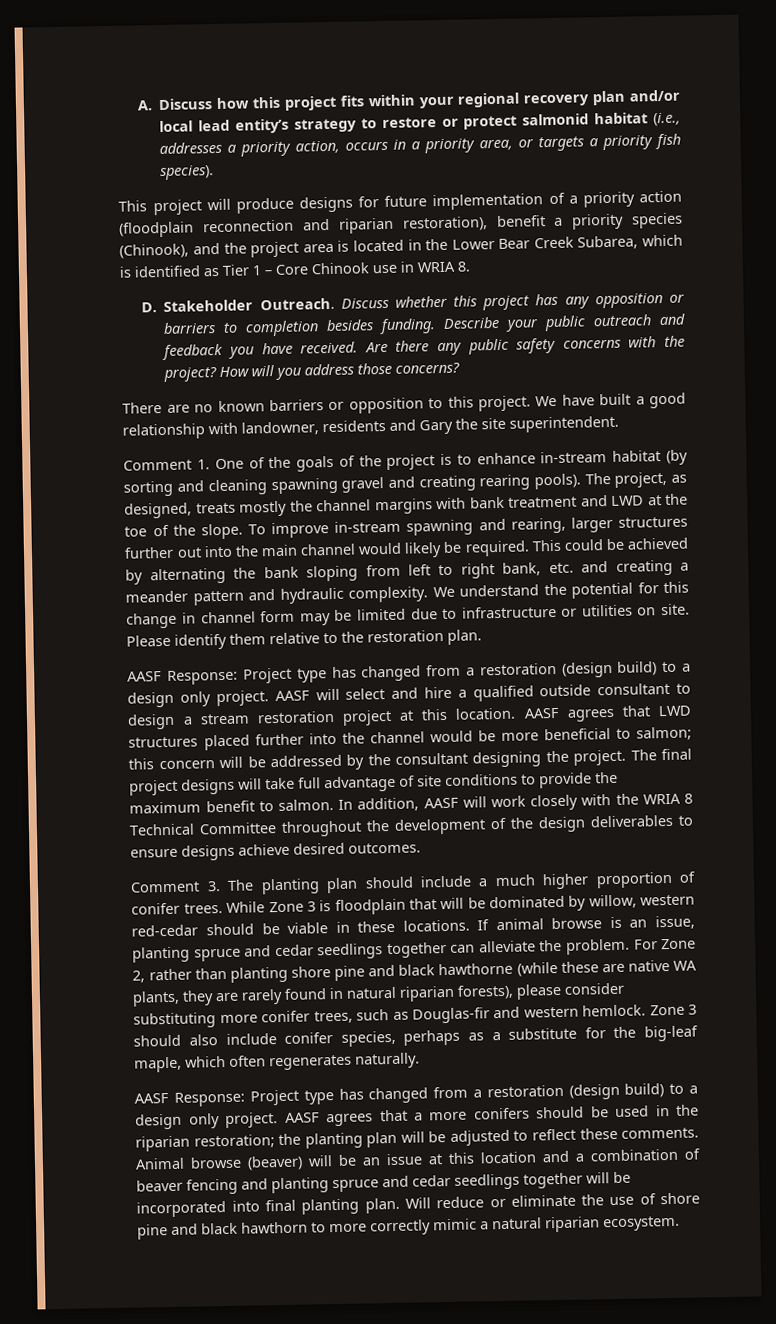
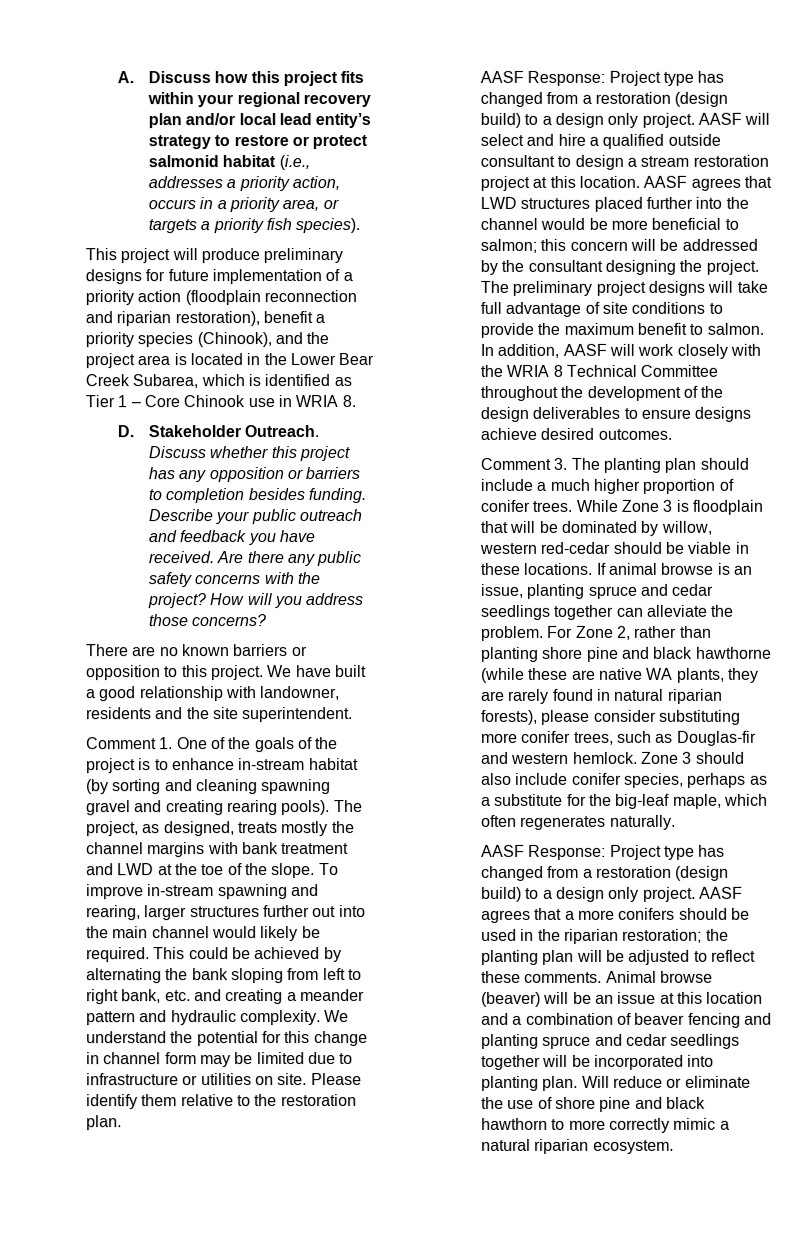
- This project will produce designs for future implementation of a priority action (floodplain reconnection and riparian restoration), benefit a priority species (Chinook), and the project area is located in the Lower Bear Creek Subarea, which is identified as Tier 1 – Core Chinook use in WRIA 8.
+ This project will produce preliminary designs for future implementation of a priority action (floodplain reconnection and riparian restoration), benefit a priority species (Chinook), and the project area is located in the Lower Bear Creek Subarea, which is identified as Tier 1 – Core Chinook use in WRIA 8.
- We have built a good relationship with landowner, residents and Gary the site superintendent.
+ We have built a good relationship with landowner, residents and the site superintendent.
- The final project designs will take full advantage of site conditions to provide the maximum benefit to salmon.
+ The preliminary project designs will take full advantage of site conditions to provide the maximum benefit to salmon.
- Animal browse (beaver) will be an issue at this location and a combination of beaver fencing and planting spruce and cedar seedlings together will be incorporated into final planting plan.
+ Animal browse (beaver) will be an issue at this location and a combination of beaver fencing and planting spruce and cedar seedlings together will be incorporated into planting plan.

